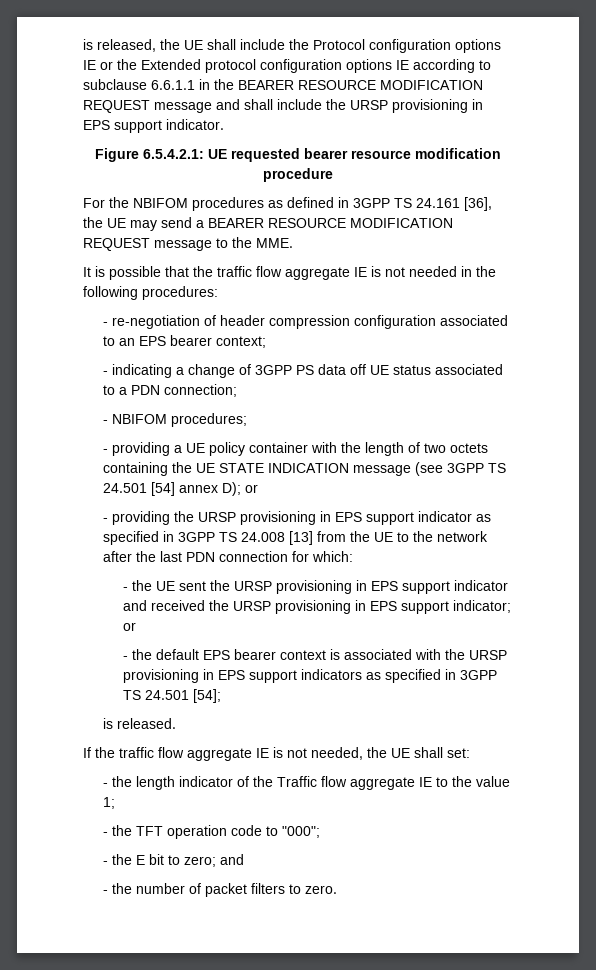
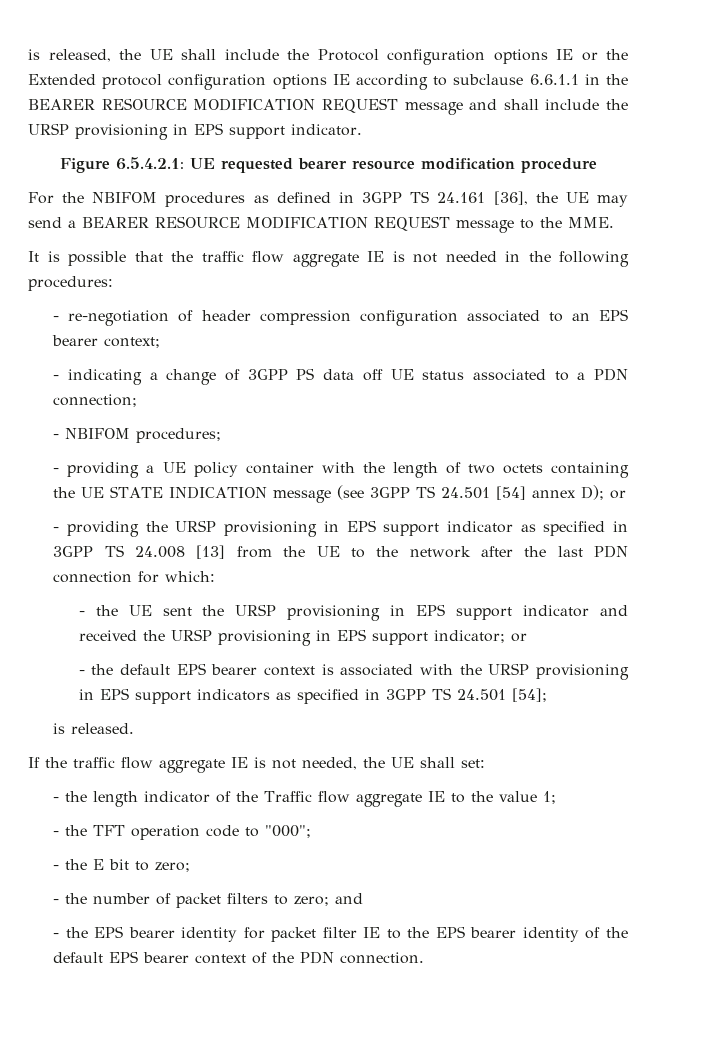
- - the E bit to zero; and
+ - the E bit to zero;
- - the number of packet filters to zero.
+ - the number of packet filters to zero; and
+ - the EPS bearer identity for packet filter IE to the EPS bearer identity of the default EPS bearer context of the PDN connection.

